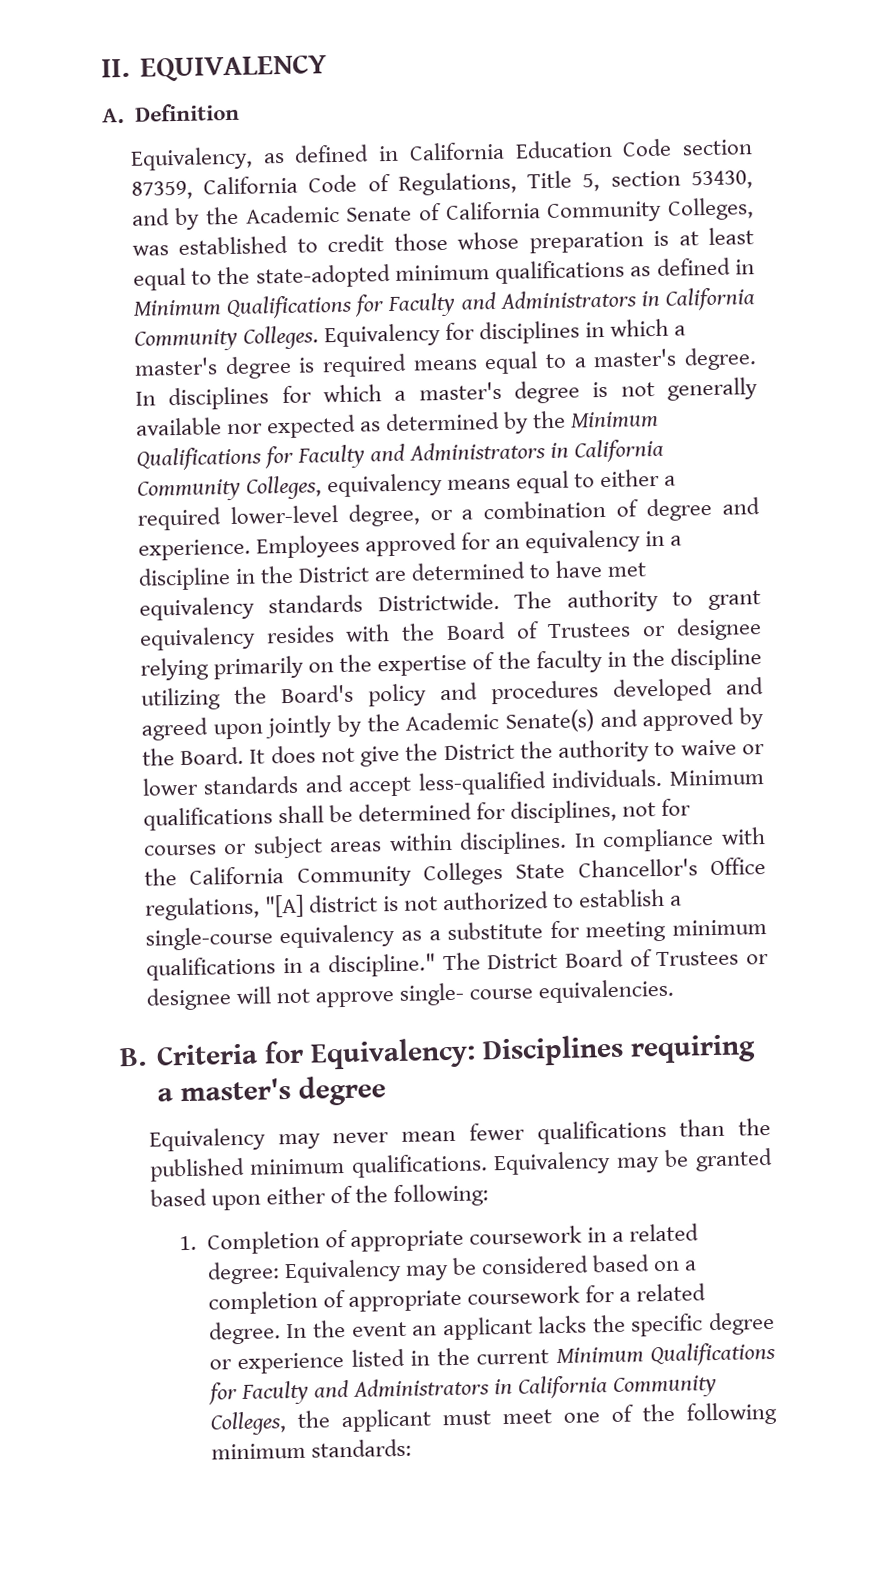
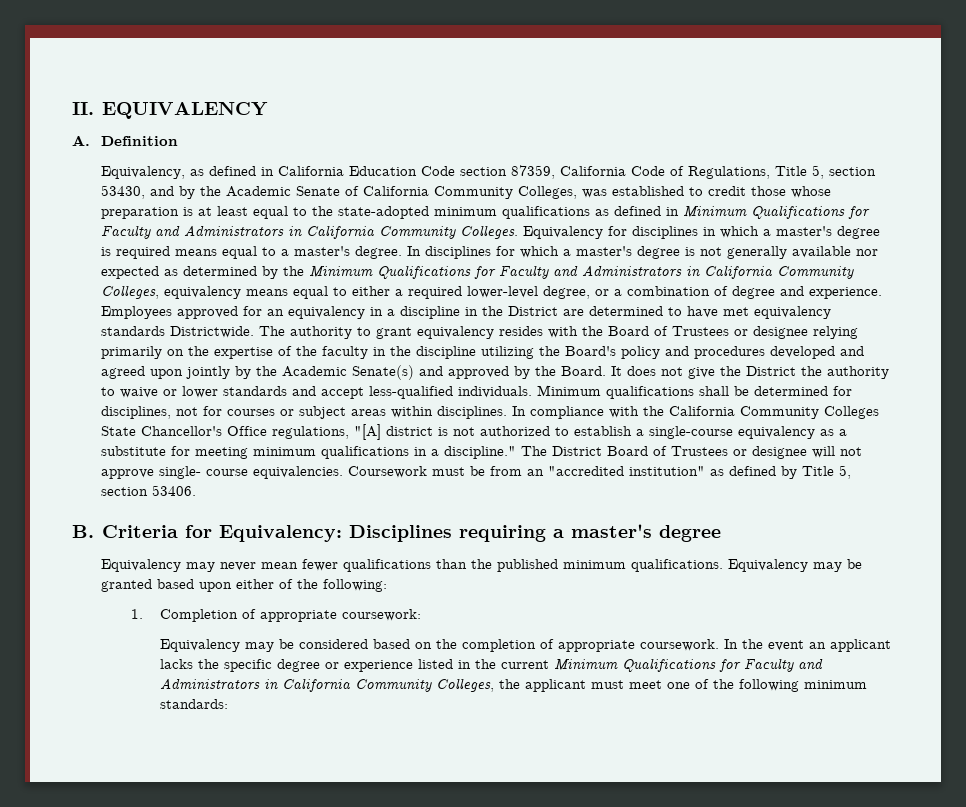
+ Coursework must be from an "accredited institution" as defined by Title 5, section 53406.
- 1. Completion of appropriate coursework in a related degree: Equivalency may be considered based on a completion of appropriate coursework for a related degree.
+ 1. Completion of appropriate coursework:
+ Equivalency may be considered based on the completion of appropriate coursework.

